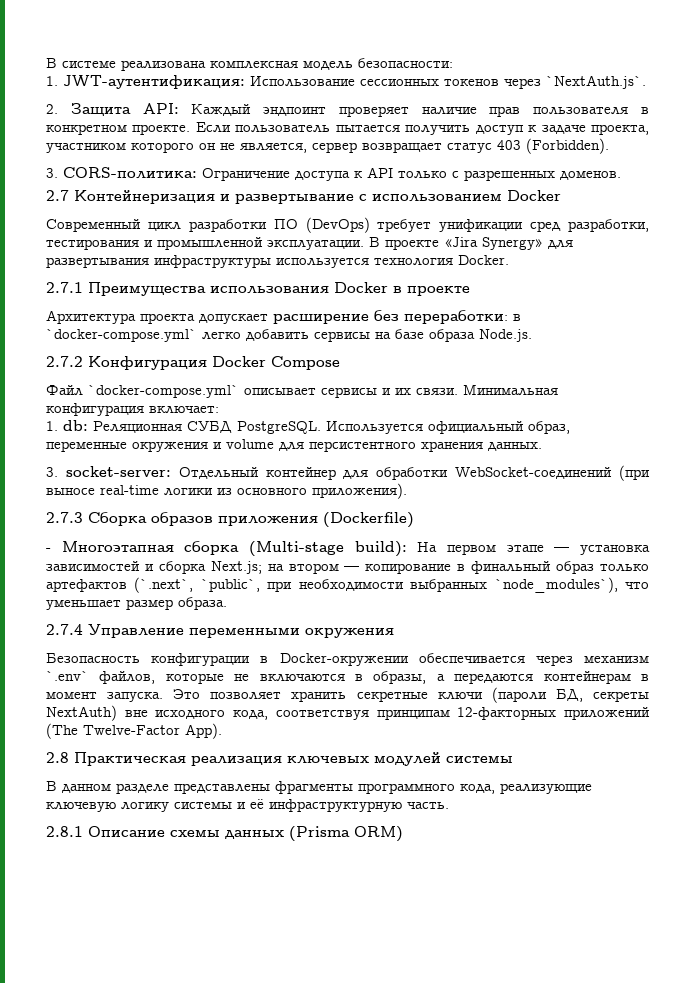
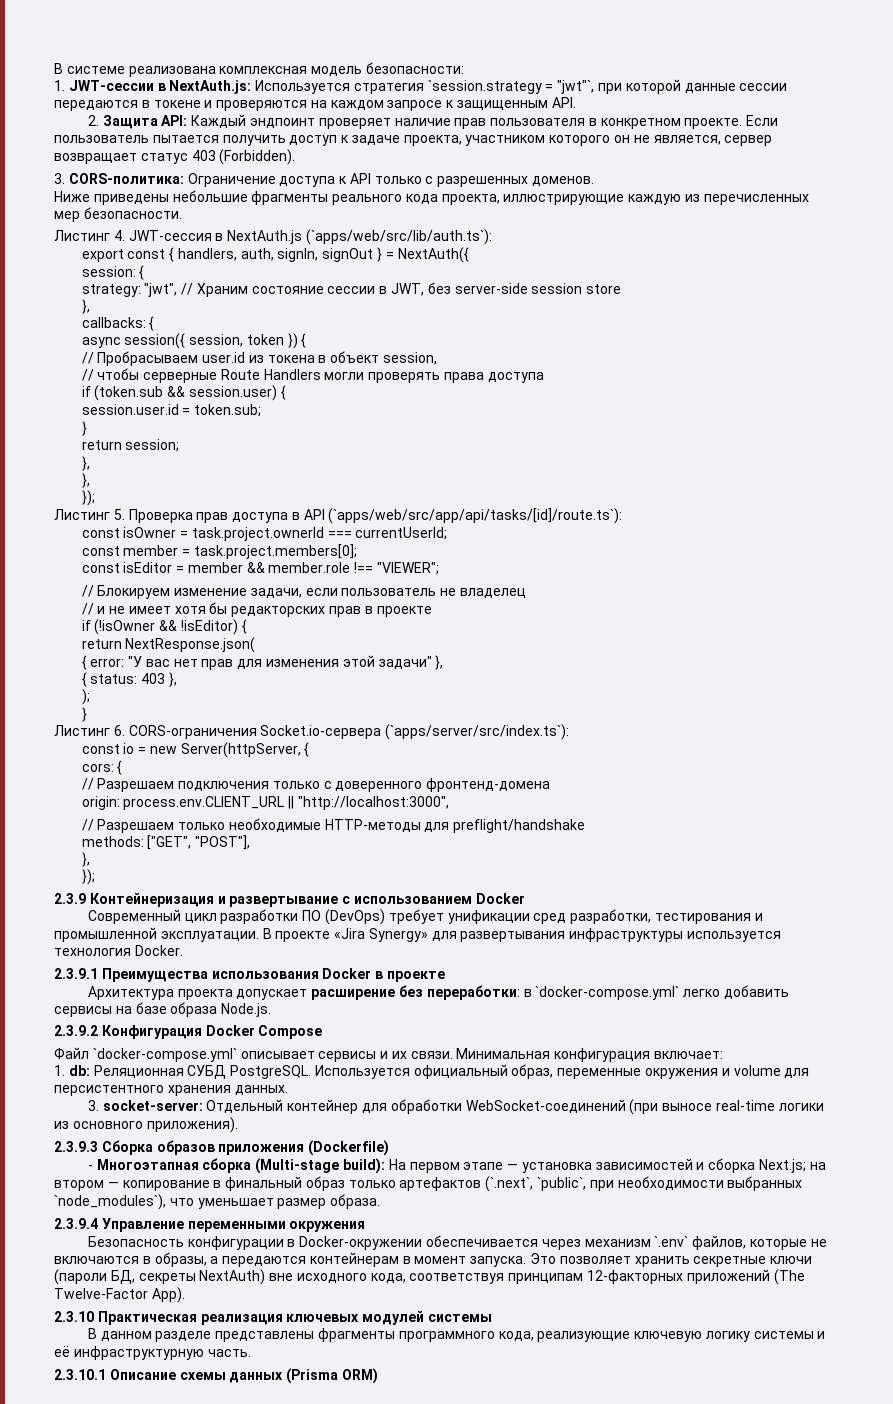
- 1. JWT-аутентификация: Использование сессионных токенов через `NextAuth.js`.
+ 1. JWT-сессии в NextAuth.js: Используется стратегия `session.strategy = "jwt"`, при которой данные сессии передаются в токене и проверяются на каждом запросе к защищенным API.
- 2.7 Контейнеризация и развертывание с использованием Docker
+ Ниже приведены небольшие фрагменты реального кода проекта, иллюстрирующие каждую из перечисленных мер безопасности.
+ Листинг 4. JWT-сессия в NextAuth.js (`apps/web/src/lib/auth.ts`):
+ export const { handlers, auth, signIn, signOut } = NextAuth({
+ session: {
+ strategy: "jwt", // Храним состояние сессии в JWT, без server-side session store
+ },
+ callbacks: {
+ async session({ session, token }) {
+ // Пробрасываем user.id из токена в объект session,
+ // чтобы серверные Route Handlers могли проверять права доступа
+ if (token.sub && session.user) {
+ session.user.id = token.sub;
+ }
+ return session;
+ },
+ },
+ });
+ Листинг 5. Проверка прав доступа в API (`apps/web/src/app/api/tasks/[id]/route.ts`):
+ const isOwner = task.project.ownerId === currentUserId;
+ const member = task.project.members[0];
+ const isEditor = member && member.role !== "VIEWER";
+ // Блокируем изменение задачи, если пользователь не владелец
+ // и не имеет хотя бы редакторских прав в проекте
+ if (!isOwner && !isEditor) {
+ return NextResponse.json(
+ { error: "У вас нет прав для изменения этой задачи" },
+ { status: 403 },
+ );
+ }
+ Листинг 6. CORS-ограничения Socket.io-сервера (`apps/server/src/index.ts`):
+ const io = new Server(httpServer, {
+ cors: {
+ // Разрешаем подключения только с доверенного фронтенд-домена
+ origin: process.env.CLIENT_URL || "http://localhost:3000",
+ // Разрешаем только необходимые HTTP-методы для preflight/handshake
+ methods: ["GET", "POST"],
+ },
+ });
+ 2.3.9 Контейнеризация и развертывание с использованием Docker
- 2.7.1 Преимущества использования Docker в проекте
+ 2.3.9.1 Преимущества использования Docker в проекте
- 2.7.2 Конфигурация Docker Compose
+ 2.3.9.2 Конфигурация Docker Compose
- 2.7.3 Сборка образов приложения (Dockerfile)
+ 2.3.9.3 Сборка образов приложения (Dockerfile)
- 2.7.4 Управление переменными окружения
+ 2.3.9.4 Управление переменными окружения
- 2.8 Практическая реализация ключевых модулей системы
+ 2.3.10 Практическая реализация ключевых модулей системы
- 2.8.1 Описание схемы данных (Prisma ORM)
+ 2.3.10.1 Описание схемы данных (Prisma ORM)

